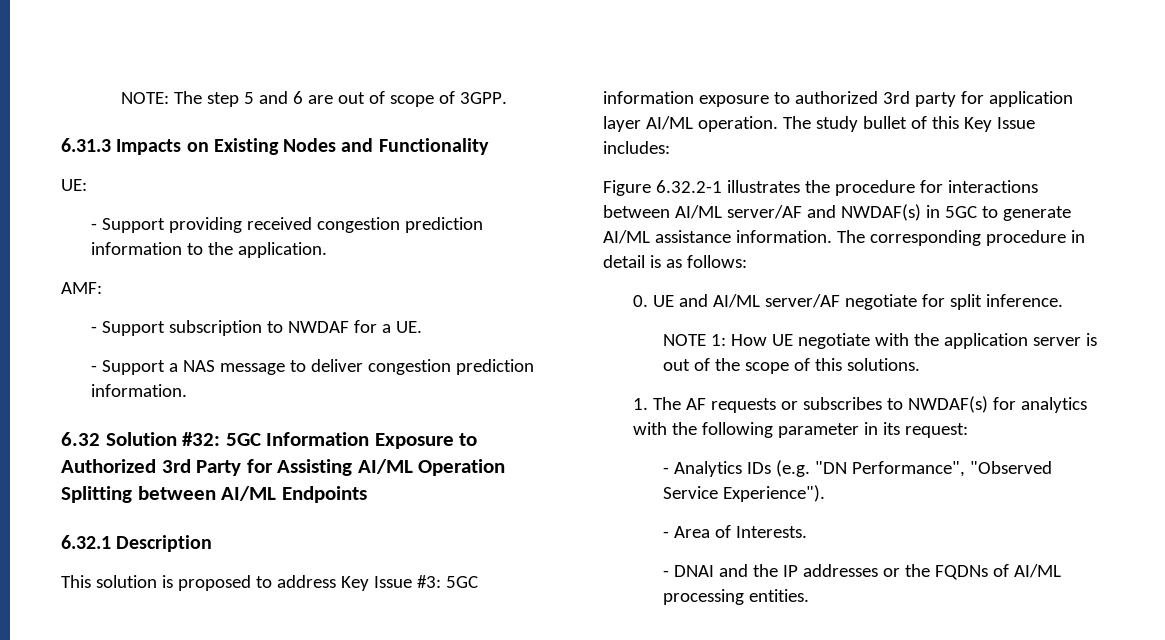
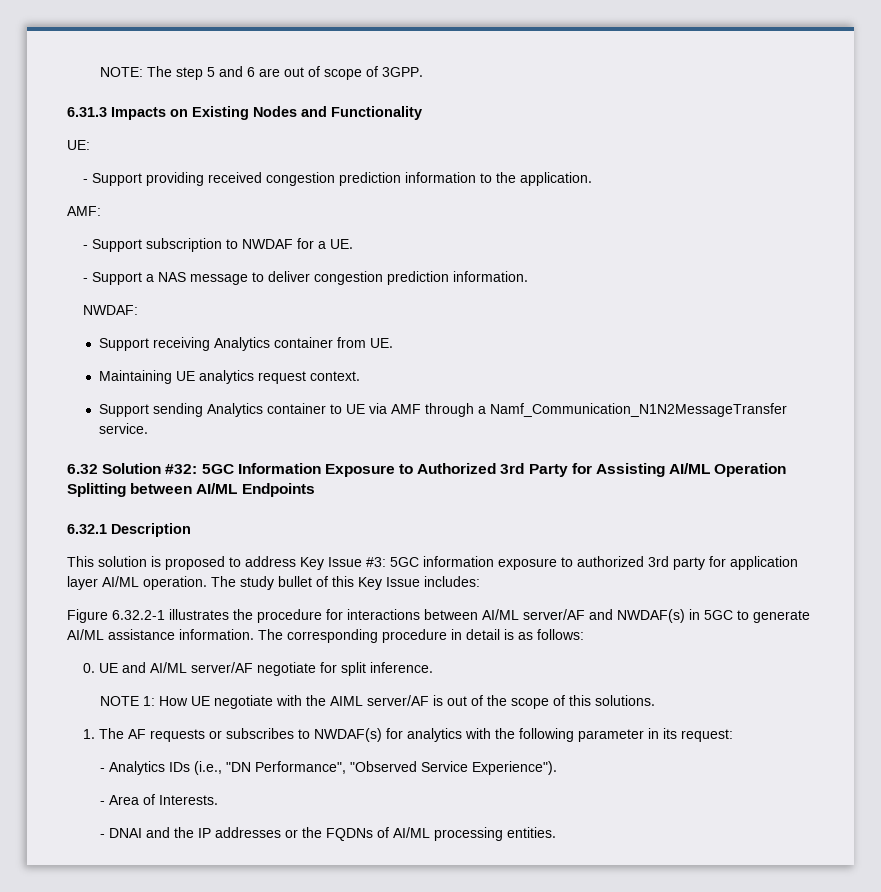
+ NWDAF:
+ Support receiving Analytics container from UE.
+ Maintaining UE analytics request context.
+ Support sending Analytics container to UE via AMF through a Namf_Communication_N1N2MessageTransfer service.
- NOTE 1: How UE negotiate with the application server is out of the scope of this solutions.
+ NOTE 1: How UE negotiate with the AIML server/AF is out of the scope of this solutions.
- - Analytics IDs (e.g. "DN Performance", "Observed Service Experience").
+ - Analytics IDs (i.e., "DN Performance", "Observed Service Experience").

